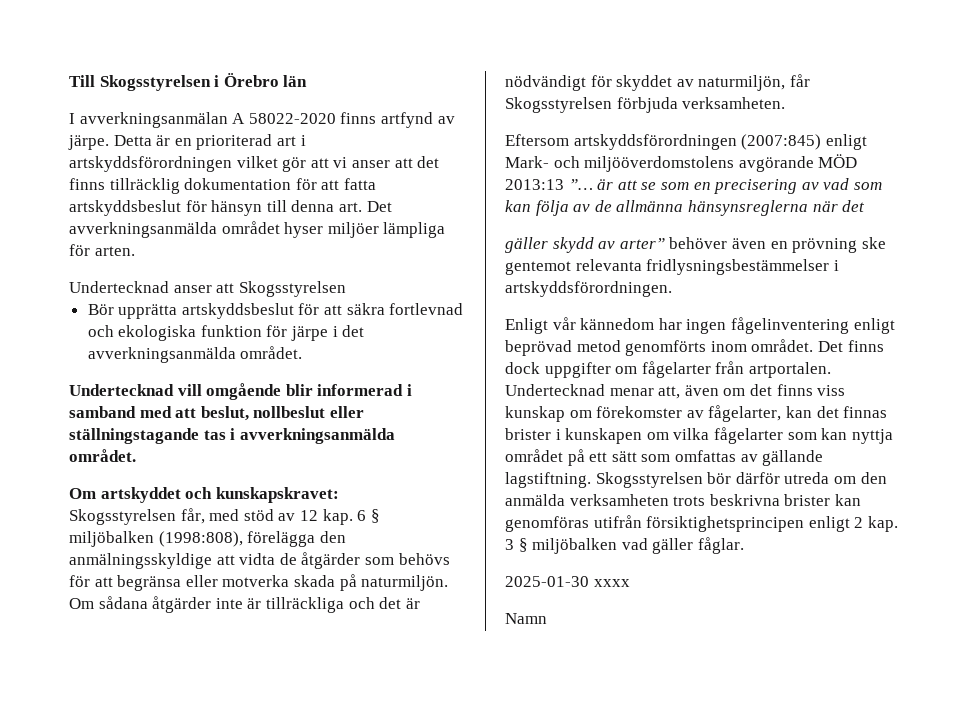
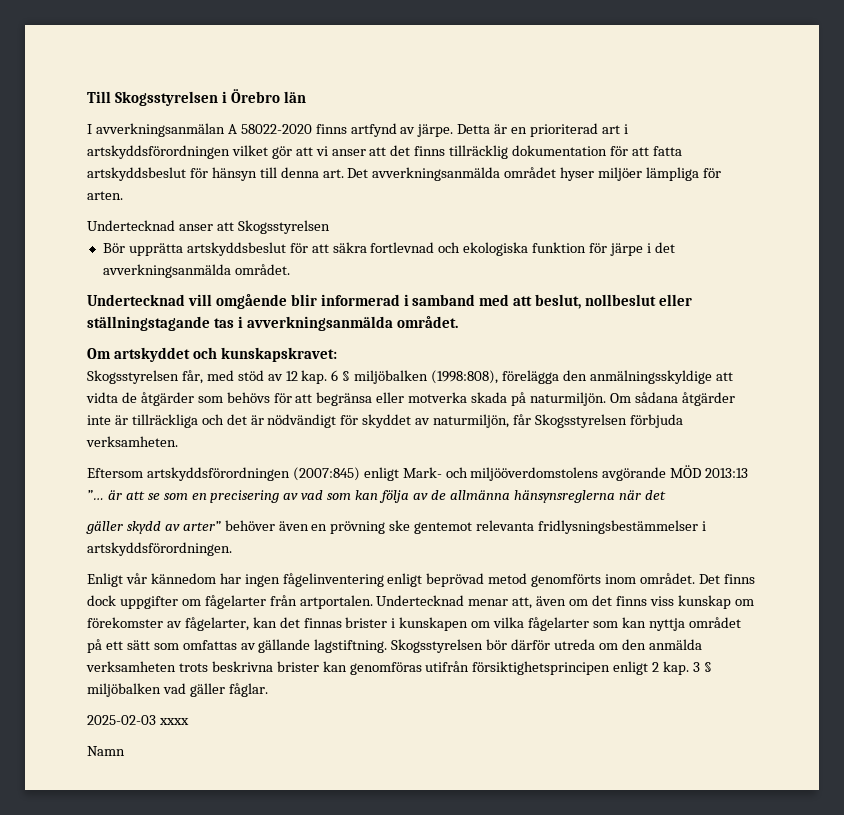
- 2025-01-30 xxxx
+ 2025-02-03 xxxx

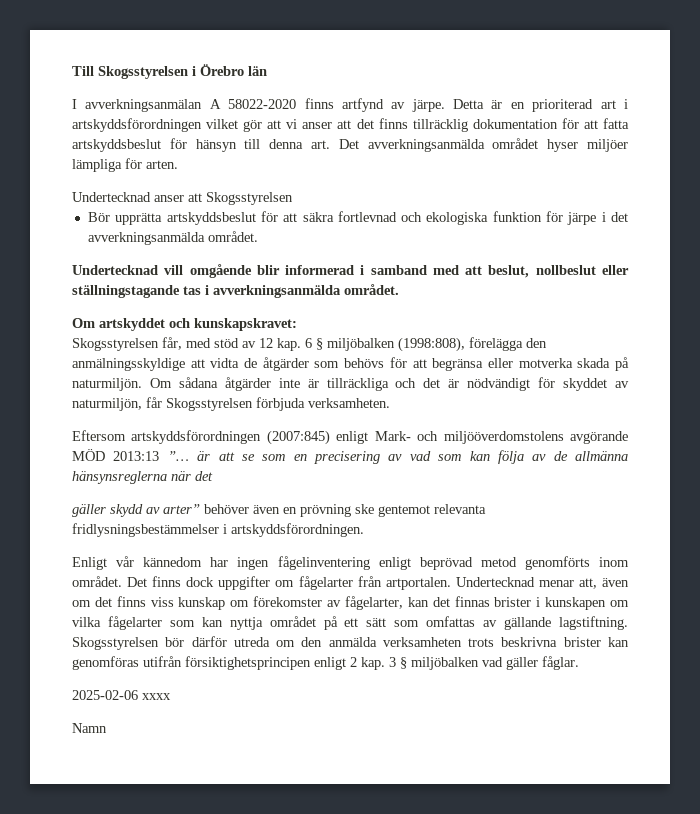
- 2025-02-03 xxxx
+ 2025-02-06 xxxx

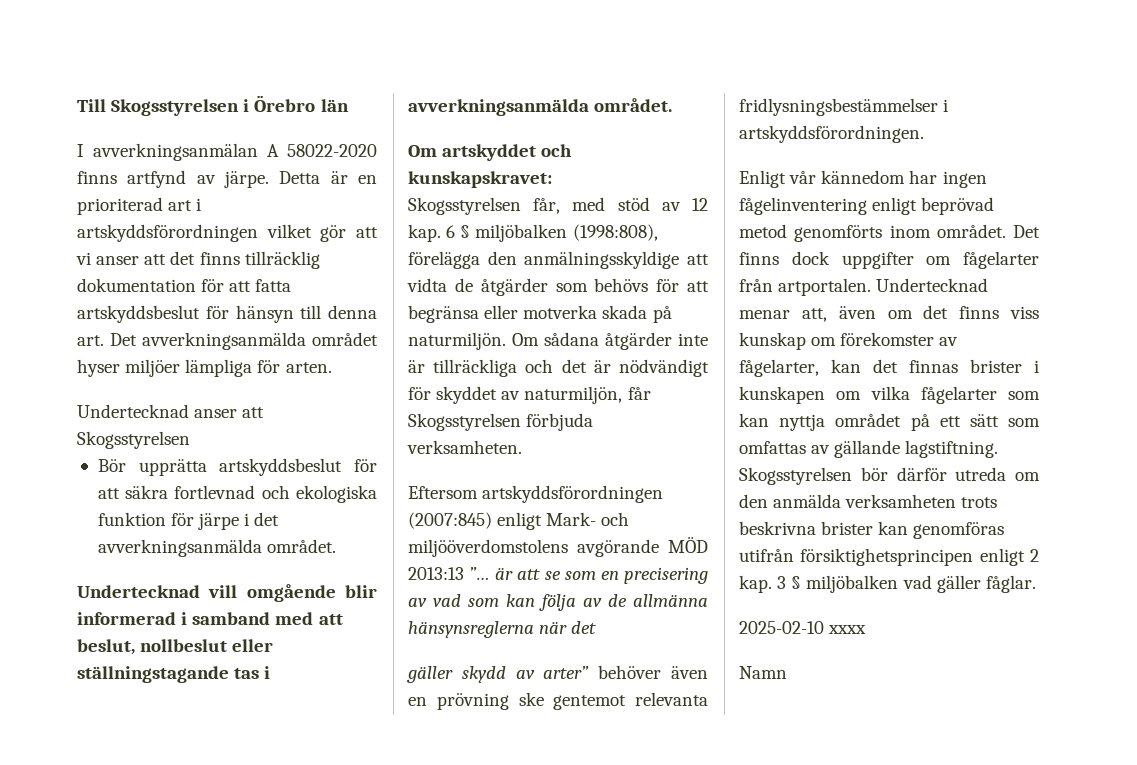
- 2025-02-06 xxxx
+ 2025-02-10 xxxx

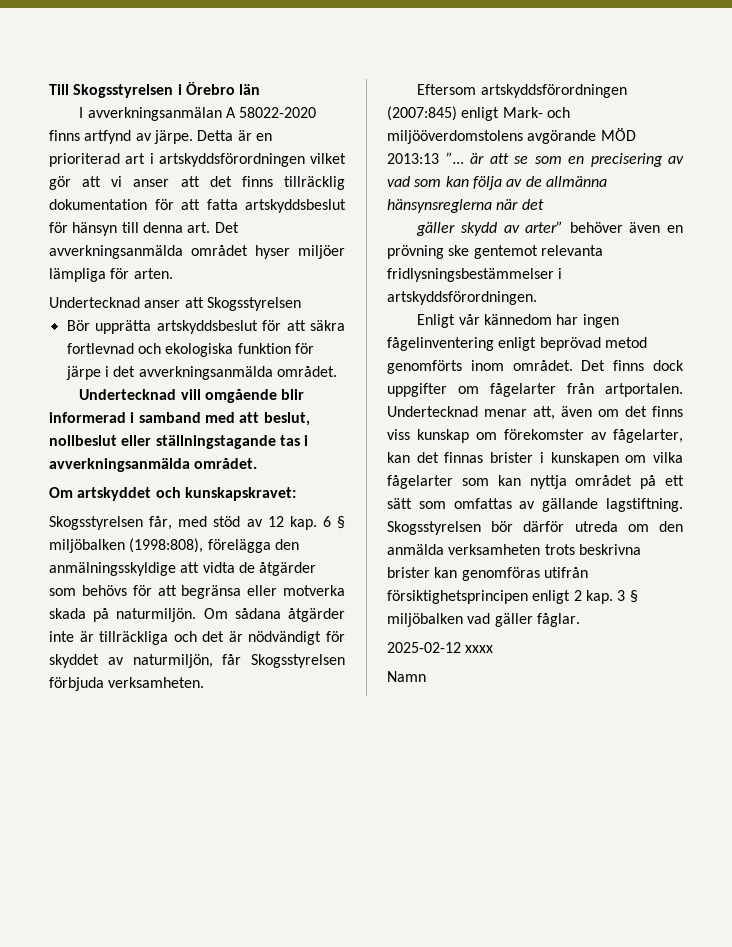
- 2025-02-10 xxxx
+ 2025-02-12 xxxx

